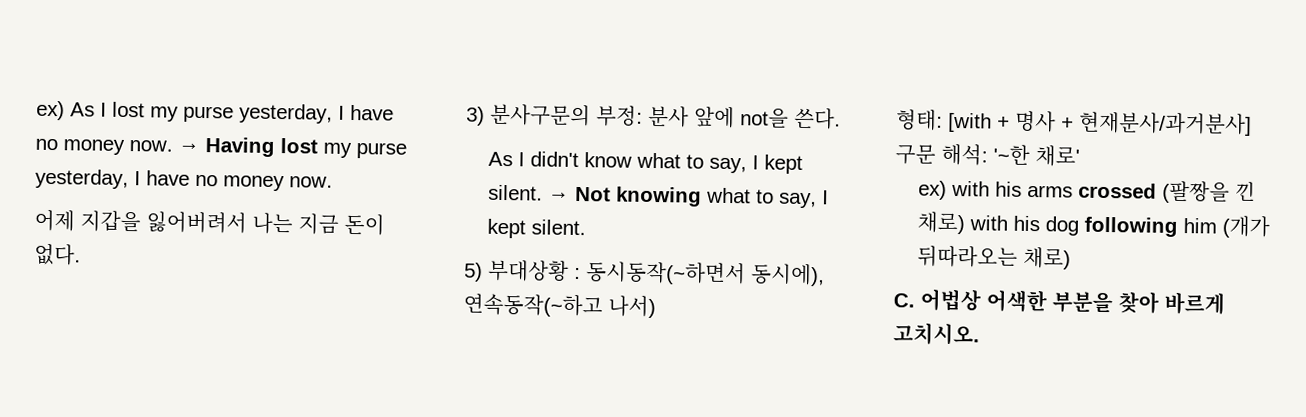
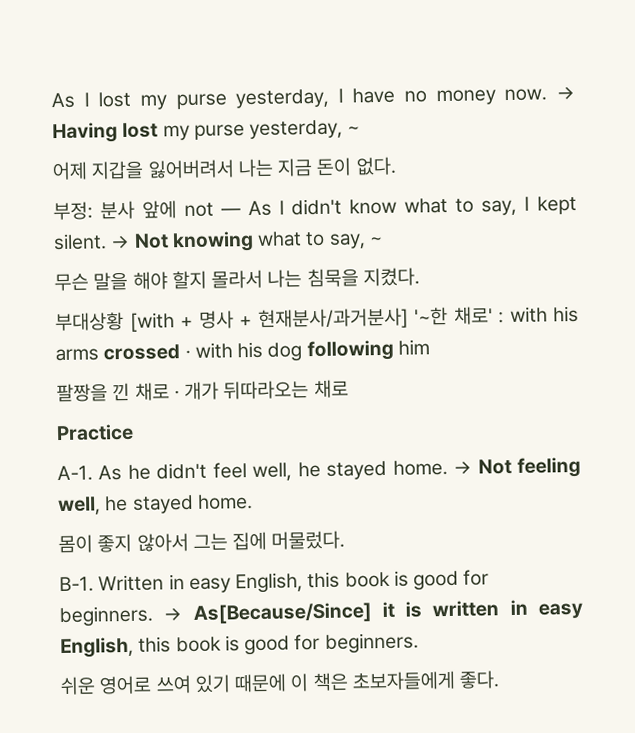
- ex) As I lost my purse yesterday, I have no money now.
+ As I lost my purse yesterday, I have no money now.
- → Having lost my purse yesterday, I have no money now.
+ → Having lost my purse yesterday, ~
- 3) 분사구문의 부정: 분사 앞에 not을 쓴다.
- As I didn't know what to say, I kept silent.
+ 부정: 분사 앞에 not — As I didn't know what to say, I kept silent.
- → Not knowing what to say, I kept silent.
- 5) 부대상황 : 동시동작(~하면서 동시에), 연속동작(~하고 나서)
- 형태: [with + 명사 + 현재분사/과거분사] 구문 해석: '~한 채로'
- ex) with his arms crossed (팔짱을 낀 채로) with his dog following him (개가 뒤따라오는 채로)
- C. 어법상 어색한 부분을 찾아 바르게 고치시오.
+ → Not knowing what to say, ~
+ 무슨 말을 해야 할지 몰라서 나는 침묵을 지켰다.
+ 부대상황 [with + 명사 + 현재분사/과거분사] '~한 채로' : with his arms crossed · with his dog following him
+ 팔짱을 낀 채로 · 개가 뒤따라오는 채로
+ Practice
+ A-1. As he didn't feel well, he stayed home. → Not feeling well, he stayed home.
+ 몸이 좋지 않아서 그는 집에 머물렀다.
+ B-1. Written in easy English, this book is good for beginners. → As[Because/Since] it is written in easy English, this book is good for beginners.
+ 쉬운 영어로 쓰여 있기 때문에 이 책은 초보자들에게 좋다.

